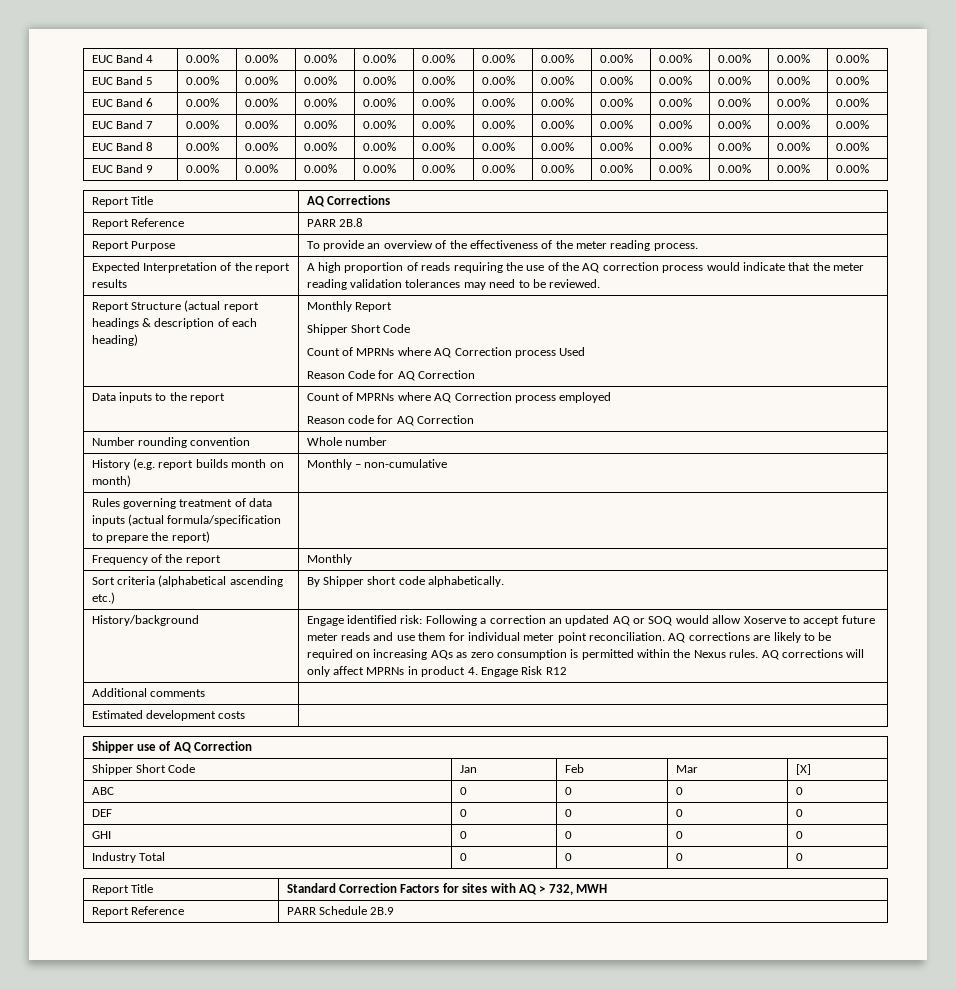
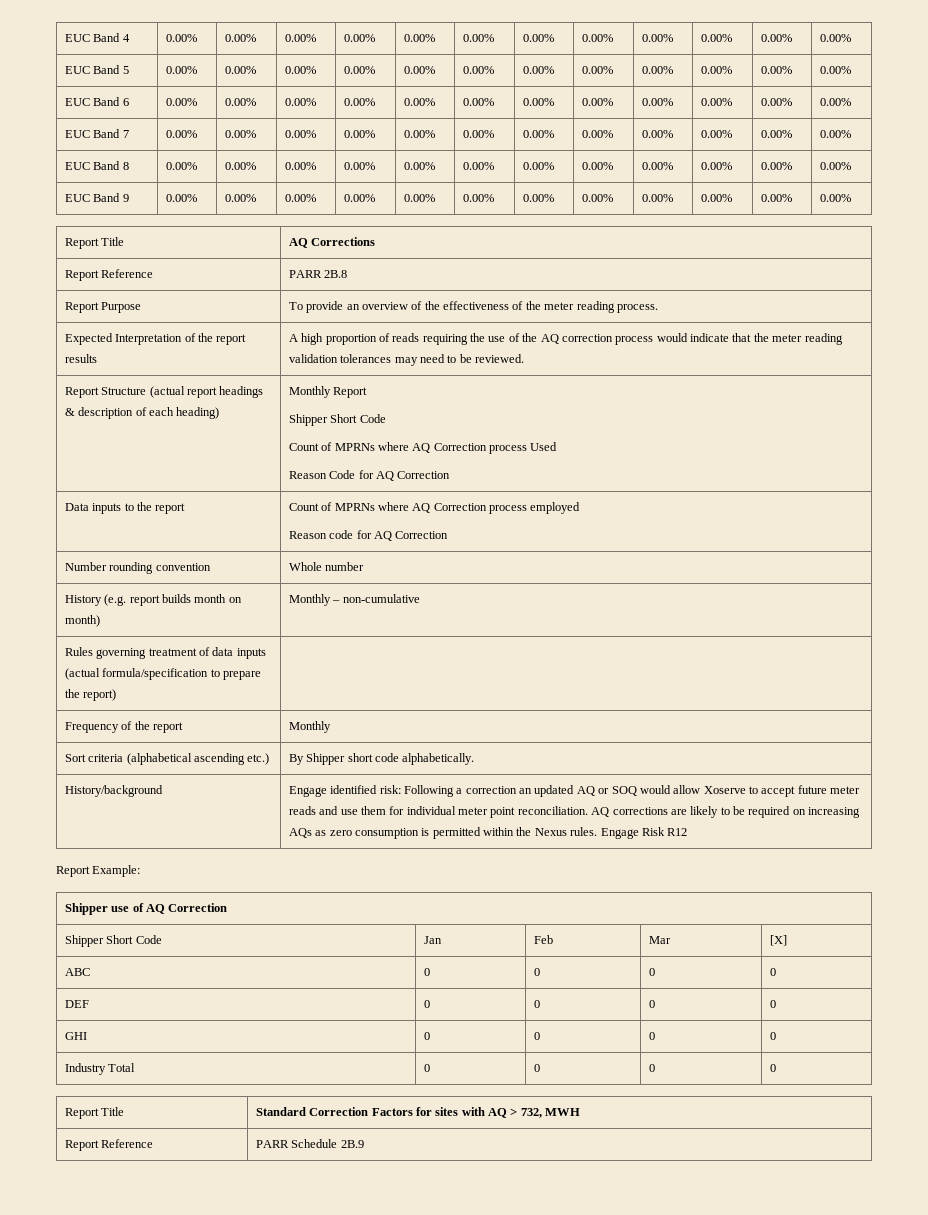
- AQ corrections will only affect MPRNs in product 4. Engage Risk R12
- Additional comments |
- Estimated development costs |
+ Engage Risk R12
+ Report Example:

